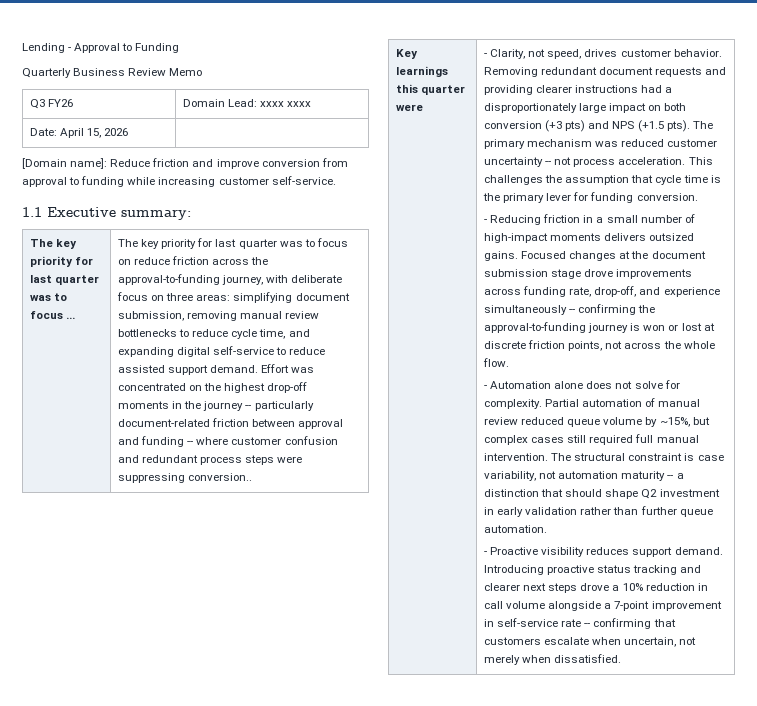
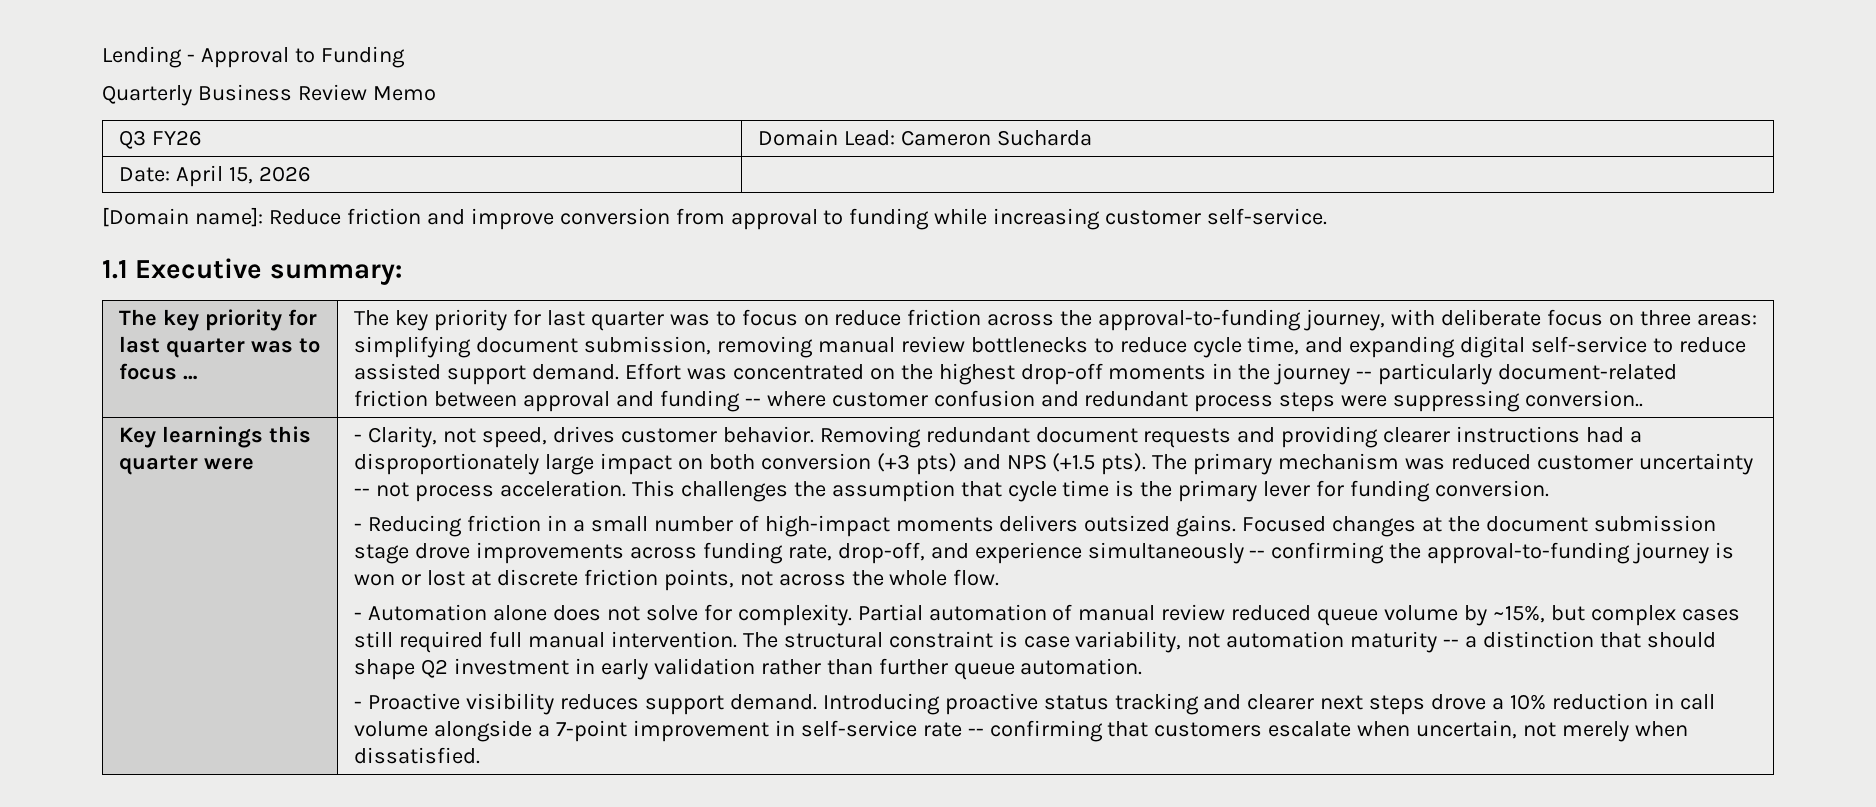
- Q3 FY26 | Domain Lead: xxxx xxxx
+ Q3 FY26 | Domain Lead: Cameron Sucharda

